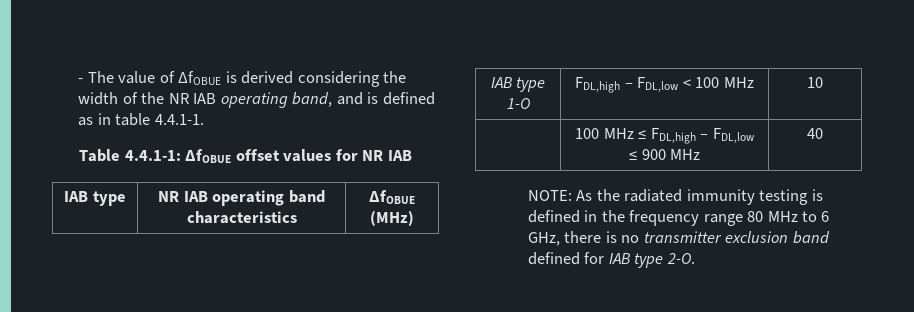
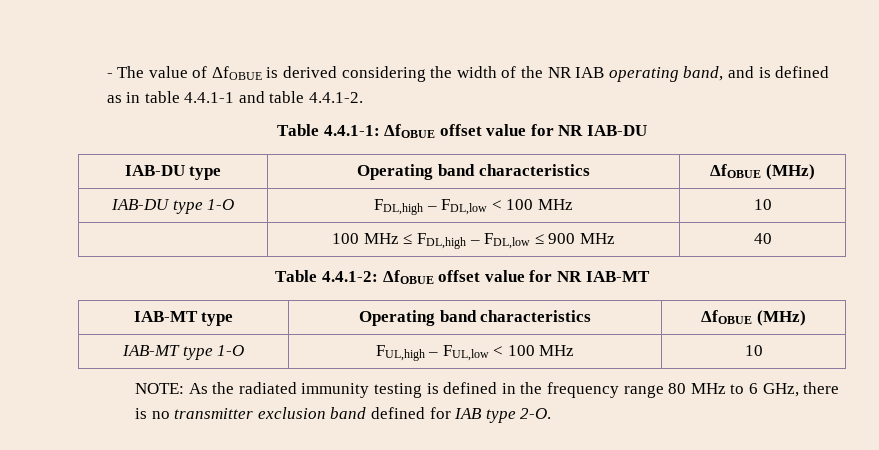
- - The value of ΔfOBUE is derived considering the width of the NR IAB operating band, and is defined as in table 4.4.1-1.
+ - The value of ΔfOBUE is derived considering the width of the NR IAB operating band, and is defined as in table 4.4.1-1 and table 4.4.1-2.
- Table 4.4.1-1: ΔfOBUE offset values for NR IAB
- IAB type | NR IAB operating band characteristics | ΔfOBUE (MHz)
- IAB type 1-O | FDL,high – FDL,low < 100 MHz | 10
+ Table 4.4.1-1: ΔfOBUE offset value for NR IAB-DU
+ IAB-DU type | Operating band characteristics | ΔfOBUE (MHz)
+ IAB-DU type 1-O | FDL,high – FDL,low < 100 MHz | 10
+ Table 4.4.1-2: ΔfOBUE offset value for NR IAB-MT
+ IAB-MT type | Operating band characteristics | ΔfOBUE (MHz)
+ IAB-MT type 1-O | FUL,high – FUL,low < 100 MHz | 10

